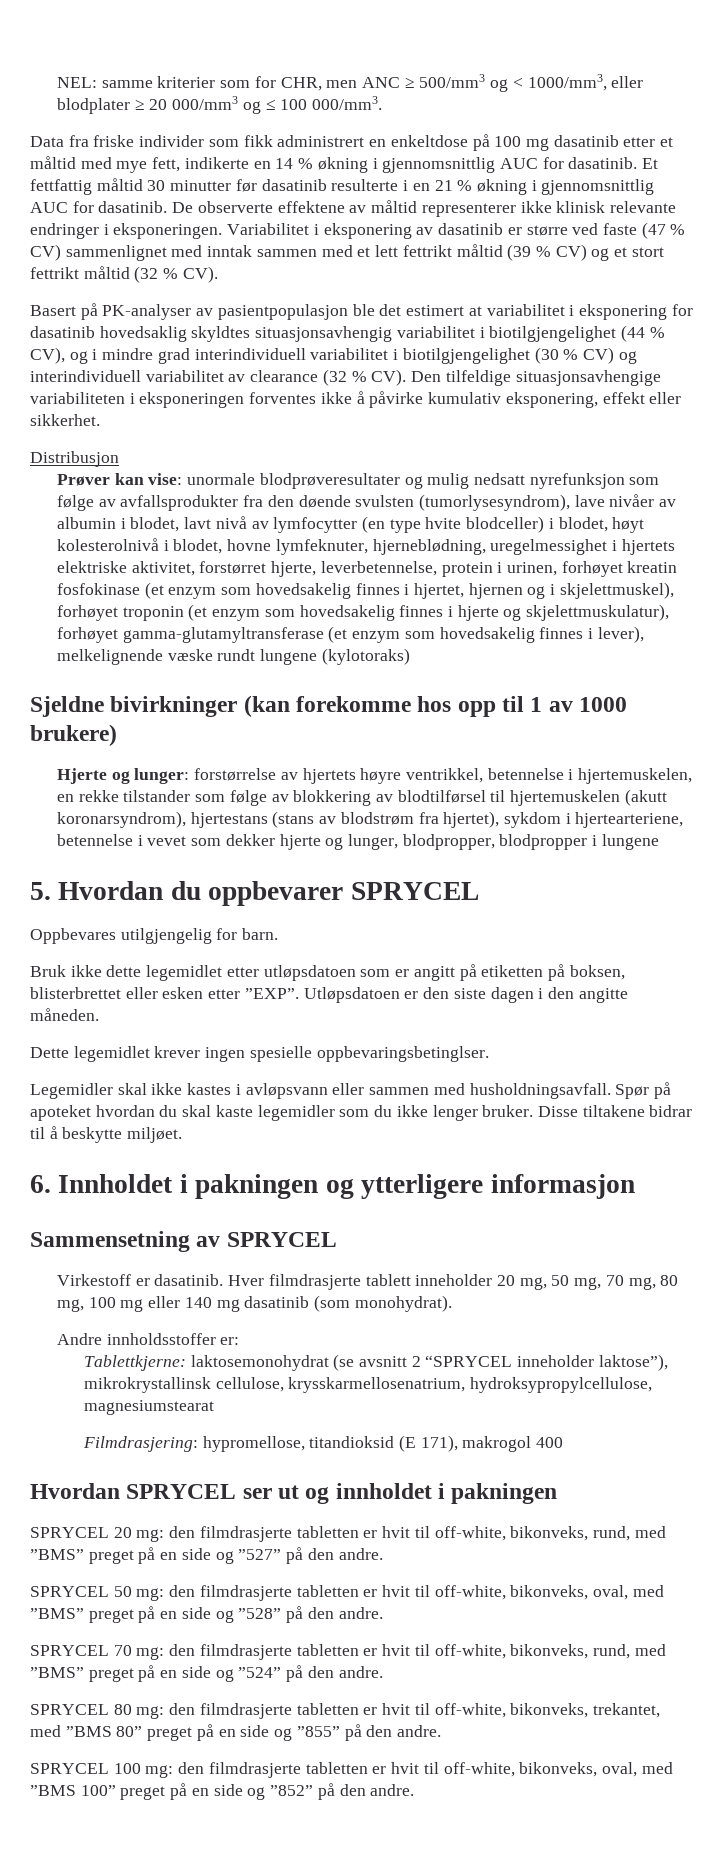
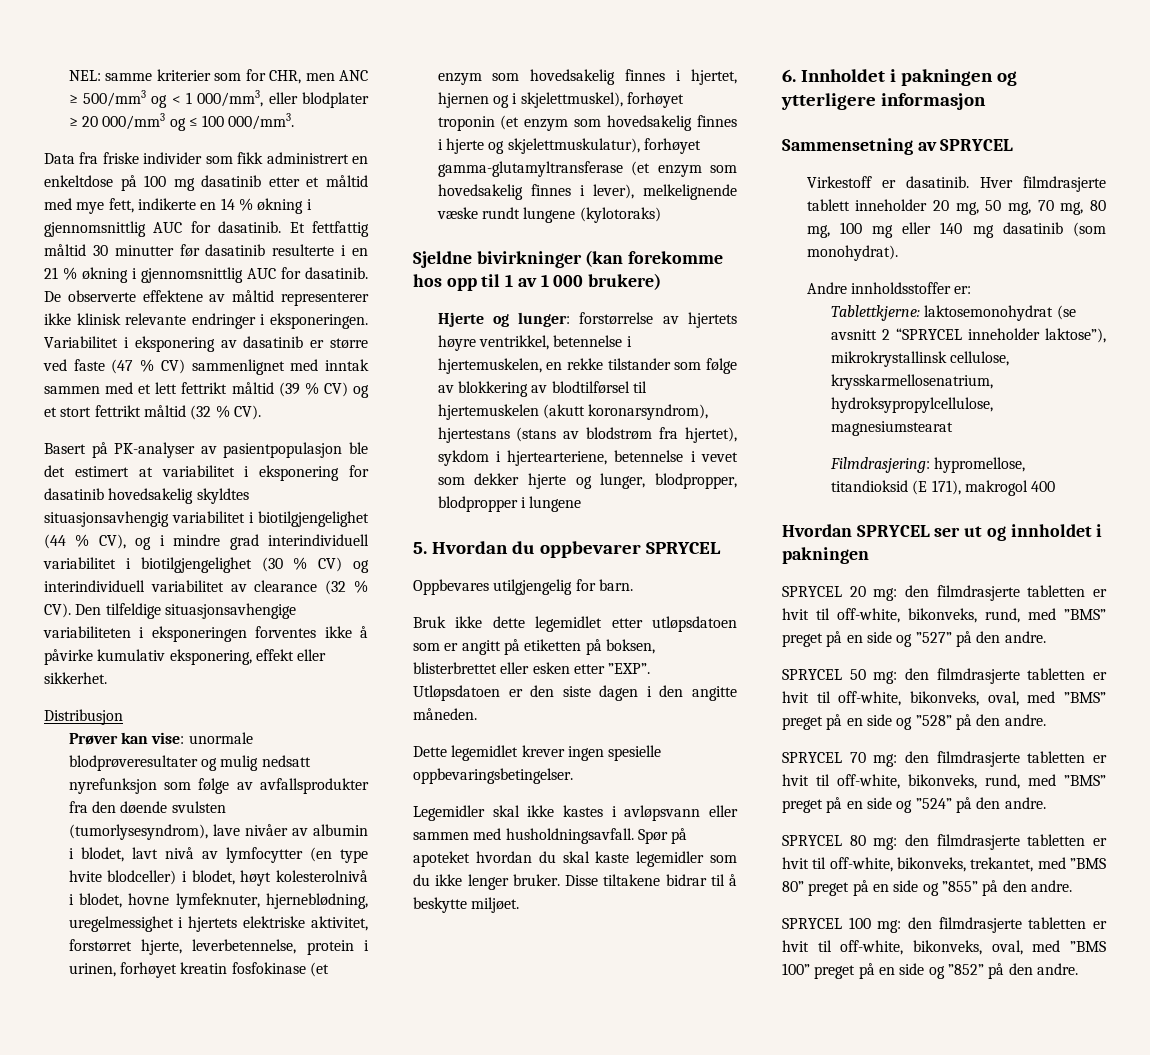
- NEL: samme kriterier som for CHR, men ANC ≥ 500/mm3 og < 1000/mm3, eller blodplater ≥ 20 000/mm3 og ≤ 100 000/mm3.
+ NEL: samme kriterier som for CHR, men ANC ≥ 500/mm3 og < 1 000/mm3, eller blodplater ≥ 20 000/mm3 og ≤ 100 000/mm3.
- Basert på PK-analyser av pasientpopulasjon ble det estimert at variabilitet i eksponering for dasatinib hovedsaklig skyldtes situasjonsavhengig variabilitet i biotilgjengelighet (44 % CV), og i mindre grad interindividuell variabilitet i biotilgjengelighet (30 % CV) og interindividuell variabilitet av clearance (32 % CV). Den tilfeldige situasjonsavhengige variabiliteten i eksponeringen forventes ikke å påvirke kumulativ eksponering, effekt eller sikkerhet.
+ Basert på PK-analyser av pasientpopulasjon ble det estimert at variabilitet i eksponering for dasatinib hovedsakelig skyldtes situasjonsavhengig variabilitet i biotilgjengelighet (44 % CV), og i mindre grad interindividuell variabilitet i biotilgjengelighet (30 % CV) og interindividuell variabilitet av clearance (32 % CV). Den tilfeldige situasjonsavhengige variabiliteten i eksponeringen forventes ikke å påvirke kumulativ eksponering, effekt eller sikkerhet.
- Sjeldne bivirkninger (kan forekomme hos opp til 1 av 1000 brukere)
+ Sjeldne bivirkninger (kan forekomme hos opp til 1 av 1 000 brukere)
- Dette legemidlet krever ingen spesielle oppbevaringsbetinglser.
+ Dette legemidlet krever ingen spesielle oppbevaringsbetingelser.

